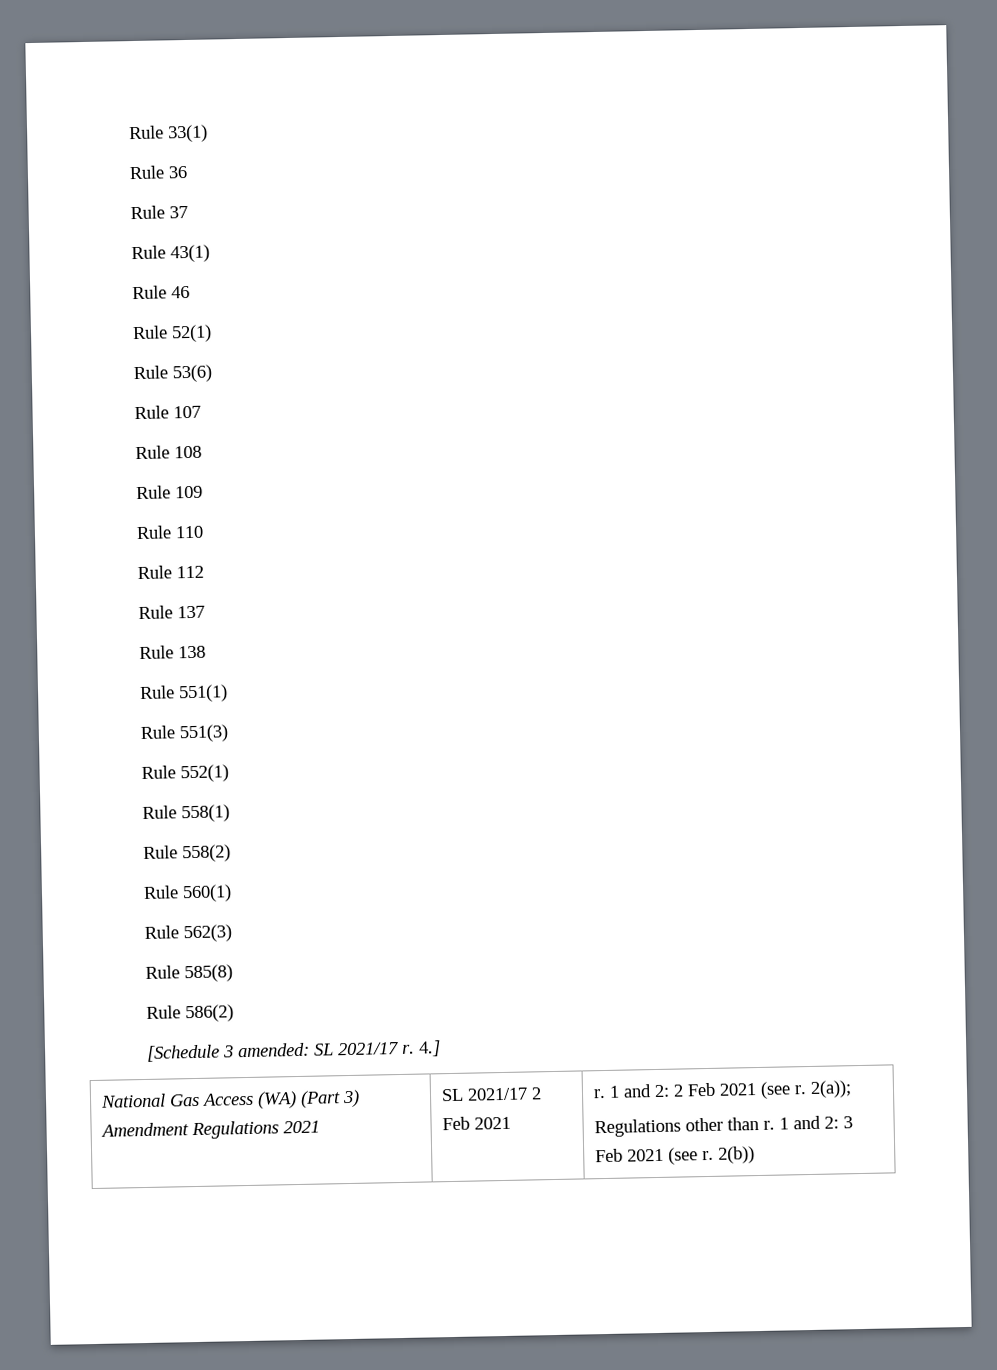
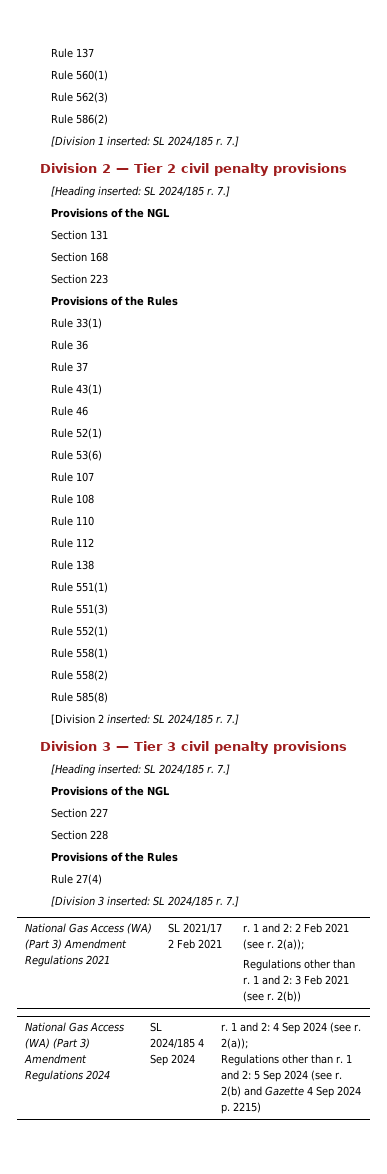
+ Rule 137
+ Rule 560(1)
+ Rule 562(3)
+ Rule 586(2)
+ [Division 1 inserted: SL 2024/185 r. 7.]
+ Division 2 — Tier 2 civil penalty provisions
+ [Heading inserted: SL 2024/185 r. 7.]
+ Provisions of the NGL
+ Section 131
+ Section 168
+ Section 223
+ Provisions of the Rules
- Rule 109
- Rule 137
- Rule 560(1)
- Rule 562(3)
  Rule 585(8)
- Rule 586(2)
- [Schedule 3 amended: SL 2021/17 r. 4.]
+ [Division 2 inserted: SL 2024/185 r. 7.]
+ Division 3 — Tier 3 civil penalty provisions
+ [Heading inserted: SL 2024/185 r. 7.]
+ Provisions of the NGL
+ Section 227
+ Section 228
+ Provisions of the Rules
+ Rule 27(4)
+ [Division 3 inserted: SL 2024/185 r. 7.]
+ National Gas Access (WA) (Part 3) Amendment Regulations 2024 | SL 2024/185 4 Sep 2024 | r. 1 and 2: 4 Sep 2024 (see r. 2(a));
+ Regulations other than r. 1 and 2: 5 Sep 2024 (see r. 2(b) and Gazette 4 Sep 2024 p. 2215)

